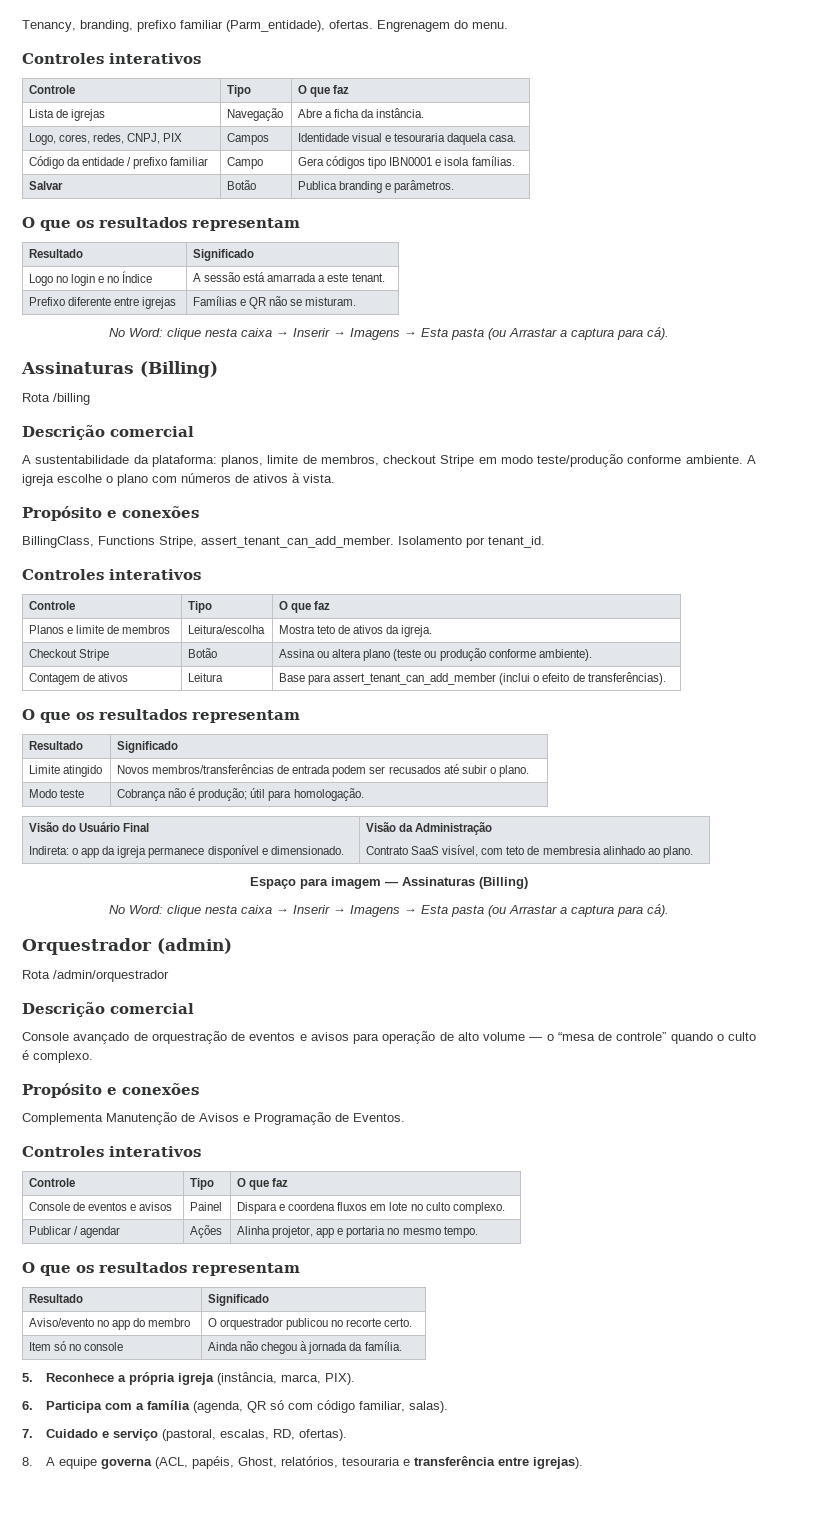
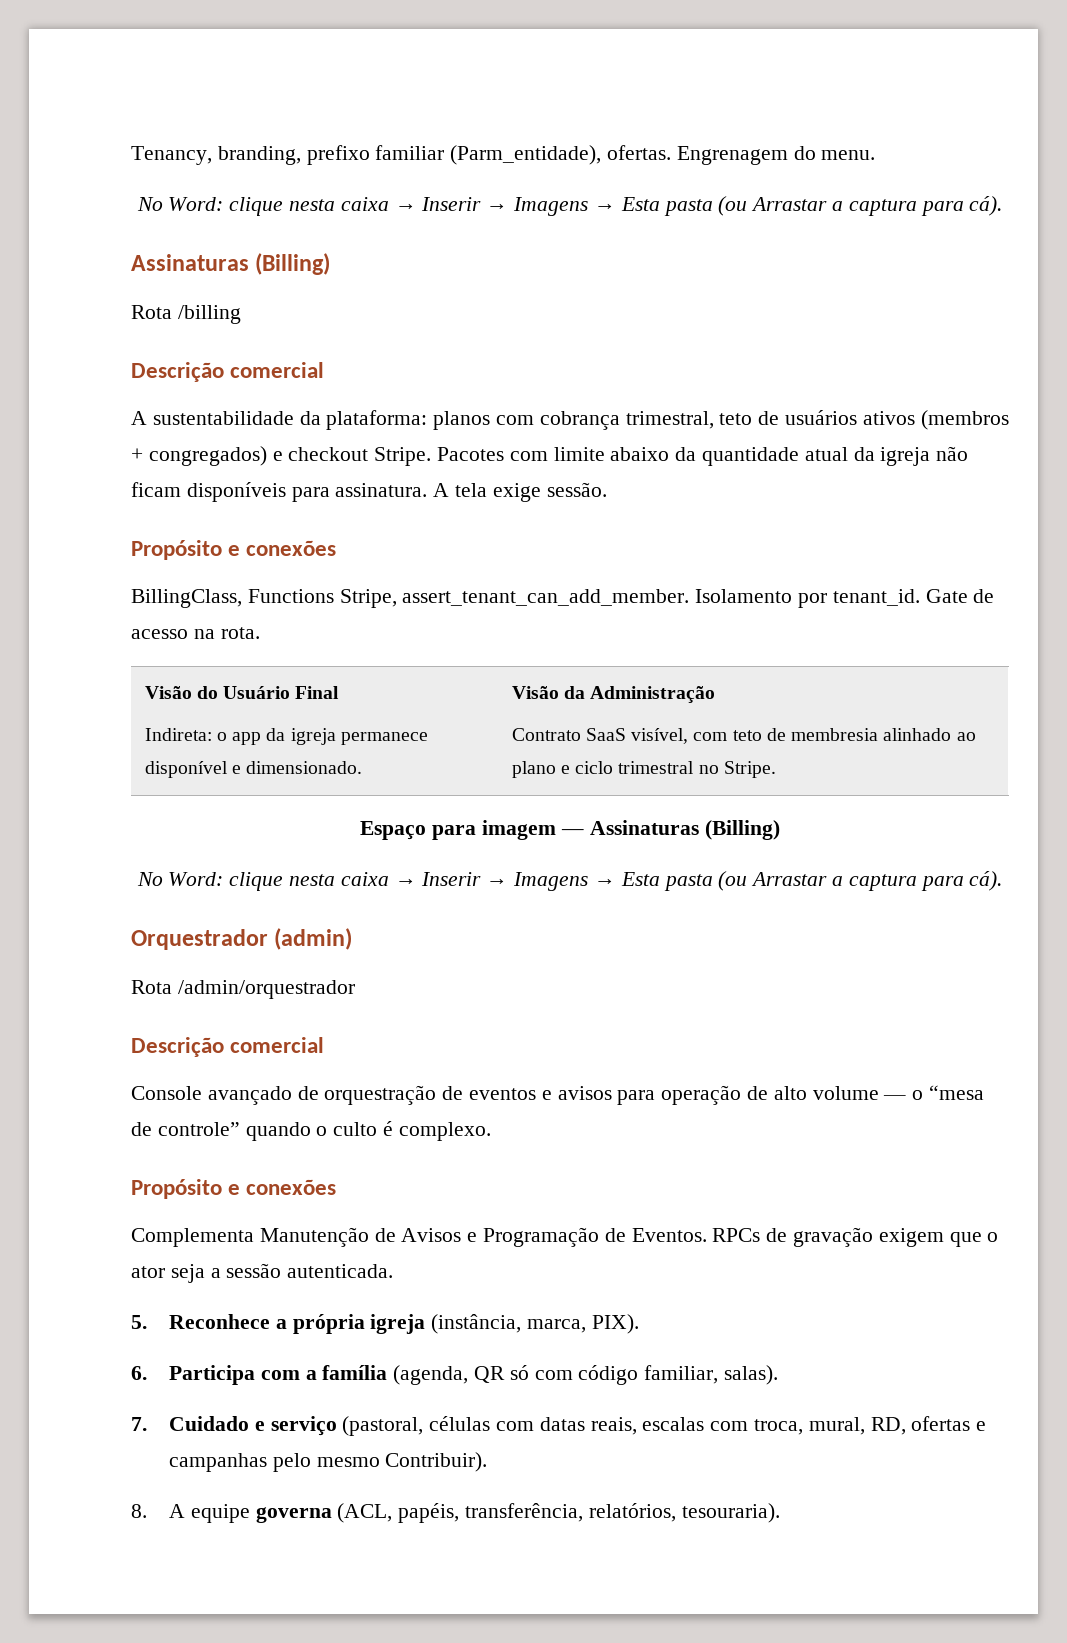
  Engrenagem do menu.
- Controles interativos
- Controle | Tipo | O que faz
- Lista de igrejas | Navegação | Abre a ficha da instância.
- Logo, cores, redes, CNPJ, PIX | Campos | Identidade visual e tesouraria daquela casa.
- Código da entidade / prefixo familiar | Campo | Gera códigos tipo IBN0001 e isola famílias.
- Salvar | Botão | Publica branding e parâmetros.
- O que os resultados representam
- Resultado | Significado
- Logo no login e no Índice | A sessão está amarrada a este tenant.
- Prefixo diferente entre igrejas | Famílias e QR não se misturam.
- A sustentabilidade da plataforma: planos, limite de membros, checkout Stripe em modo teste/produção conforme ambiente. A igreja escolhe o plano com números de ativos à vista.
+ A sustentabilidade da plataforma: planos com cobrança trimestral, teto de usuários ativos (membros + congregados) e checkout Stripe. Pacotes com limite abaixo da quantidade atual da igreja não ficam disponíveis para assinatura. A tela exige sessão.
- Isolamento por tenant_id.
- Controles interativos
- Controle | Tipo | O que faz
- Planos e limite de membros | Leitura/escolha | Mostra teto de ativos da igreja.
- Checkout Stripe | Botão | Assina ou altera plano (teste ou produção conforme ambiente).
- Contagem de ativos | Leitura | Base para assert_tenant_can_add_member (inclui o efeito de transferências).
- O que os resultados representam
- Resultado | Significado
- Limite atingido | Novos membros/transferências de entrada podem ser recusados até subir o plano.
- Modo teste | Cobrança não é produção; útil para homologação.
+ Isolamento por tenant_id. Gate de acesso na rota.
  Visão do Usuário Final
  Indireta: o app da igreja permanece disponível e dimensionado. | Visão da Administração
- Contrato SaaS visível, com teto de membresia alinhado ao plano.
+ Contrato SaaS visível, com teto de membresia alinhado ao plano e ciclo trimestral no Stripe.
- Complementa Manutenção de Avisos e Programação de Eventos.
- Controles interativos
- Controle | Tipo | O que faz
- Console de eventos e avisos | Painel | Dispara e coordena fluxos em lote no culto complexo.
- Publicar / agendar | Ações | Alinha projetor, app e portaria no mesmo tempo.
- O que os resultados representam
- Resultado | Significado
- Aviso/evento no app do membro | O orquestrador publicou no recorte certo.
- Item só no console | Ainda não chegou à jornada da família.
+ Complementa Manutenção de Avisos e Programação de Eventos. RPCs de gravação exigem que o ator seja a sessão autenticada.
- 7. Cuidado e serviço (pastoral, escalas, RD, ofertas).
+ 7. Cuidado e serviço (pastoral, células com datas reais, escalas com troca, mural, RD, ofertas e campanhas pelo mesmo Contribuir).
- 8. A equipe governa (ACL, papéis, Ghost, relatórios, tesouraria e transferência entre igrejas).
+ 8. A equipe governa (ACL, papéis, transferência, relatórios, tesouraria).

